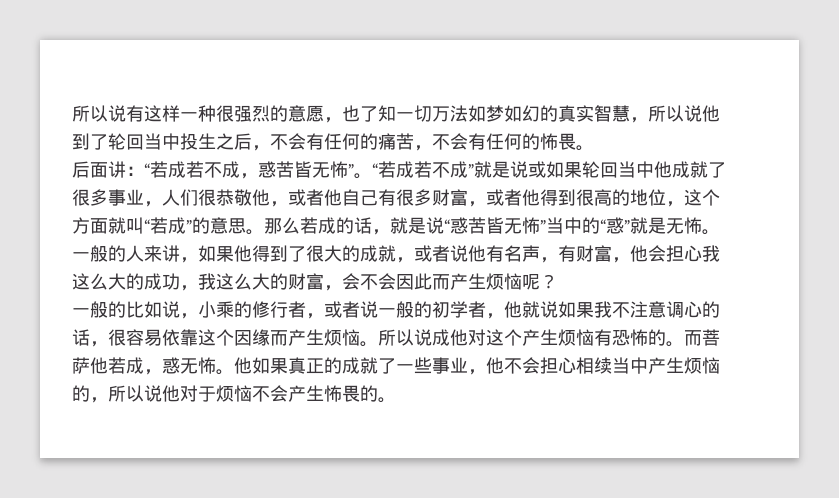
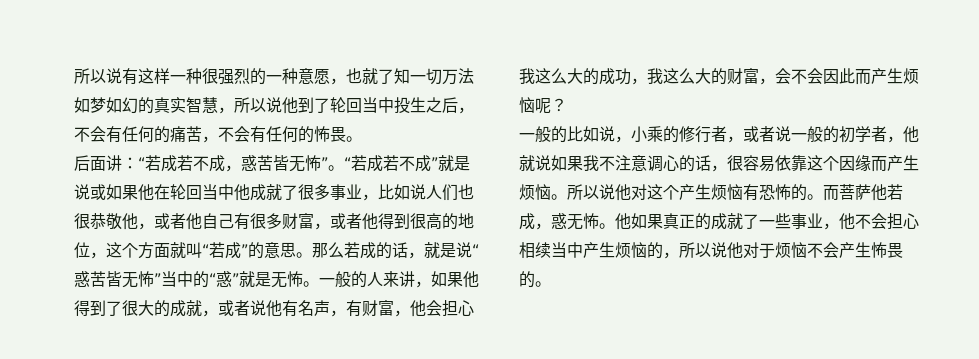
- 所以说有这样一种很强烈的意愿，也了知一切万法如梦如幻的真实智慧，所以说他到了轮回当中投生之后，不会有任何的痛苦，不会有任何的怖畏。
+ 所以说有这样一种很强烈的一种意愿，也就了知一切万法如梦如幻的真实智慧，所以说他到了轮回当中投生之后，不会有任何的痛苦，不会有任何的怖畏。
- “若成若不成”就是说或如果轮回当中他成就了很多事业，人们很恭敬他，或者他自己有很多财富，或者他得到很高的地位，这个方面就叫“若成”的意思。
+ “若成若不成”就是说或如果他在轮回当中他成就了很多事业，比如说人们也很恭敬他，或者他自己有很多财富，或者他得到很高的地位，这个方面就叫“若成”的意思。
- 所以说成他对这个产生烦恼有恐怖的。
+ 所以说他对这个产生烦恼有恐怖的。

